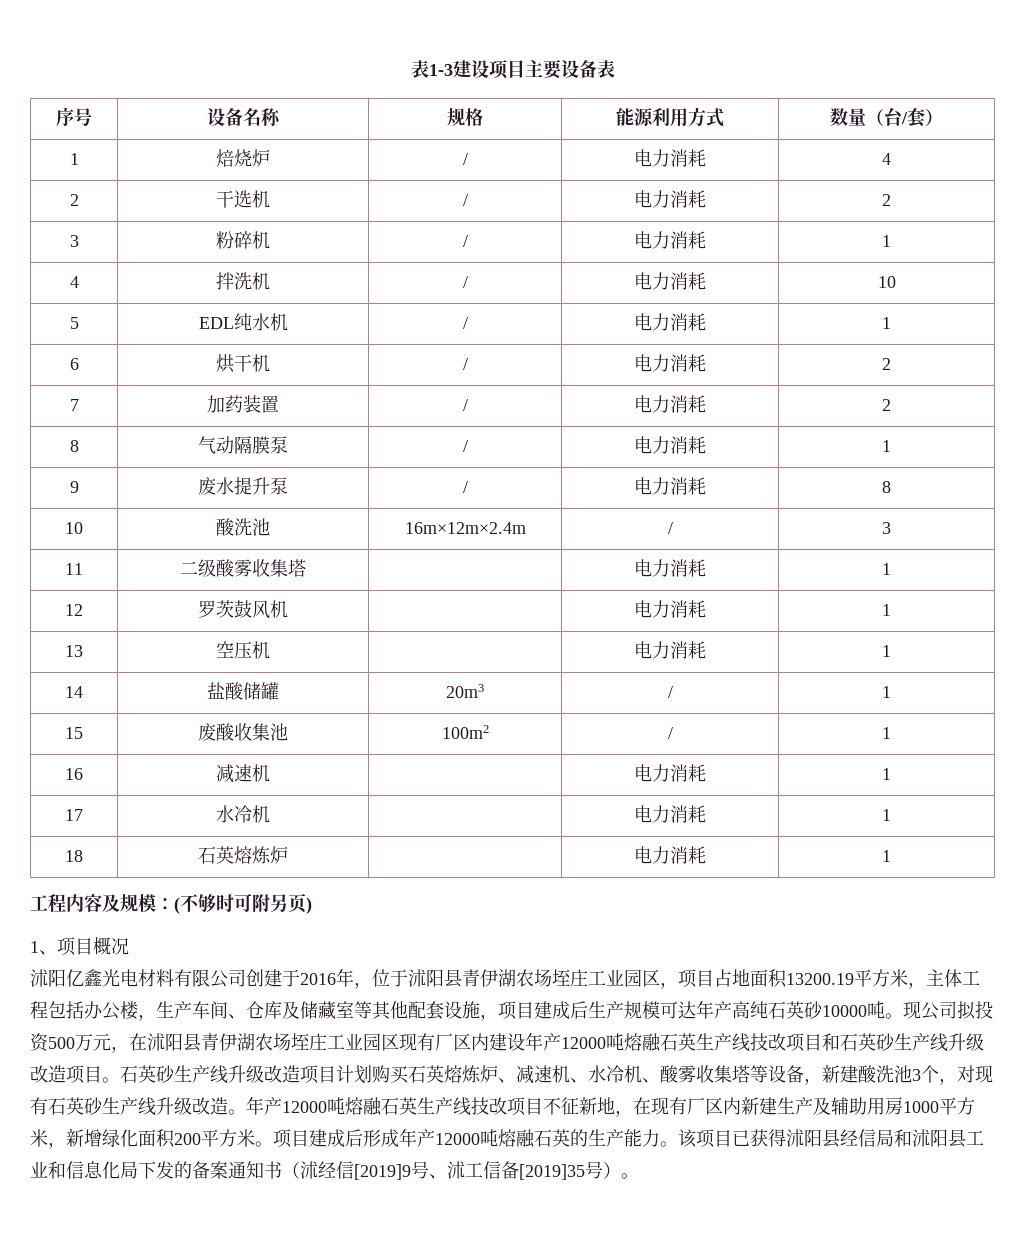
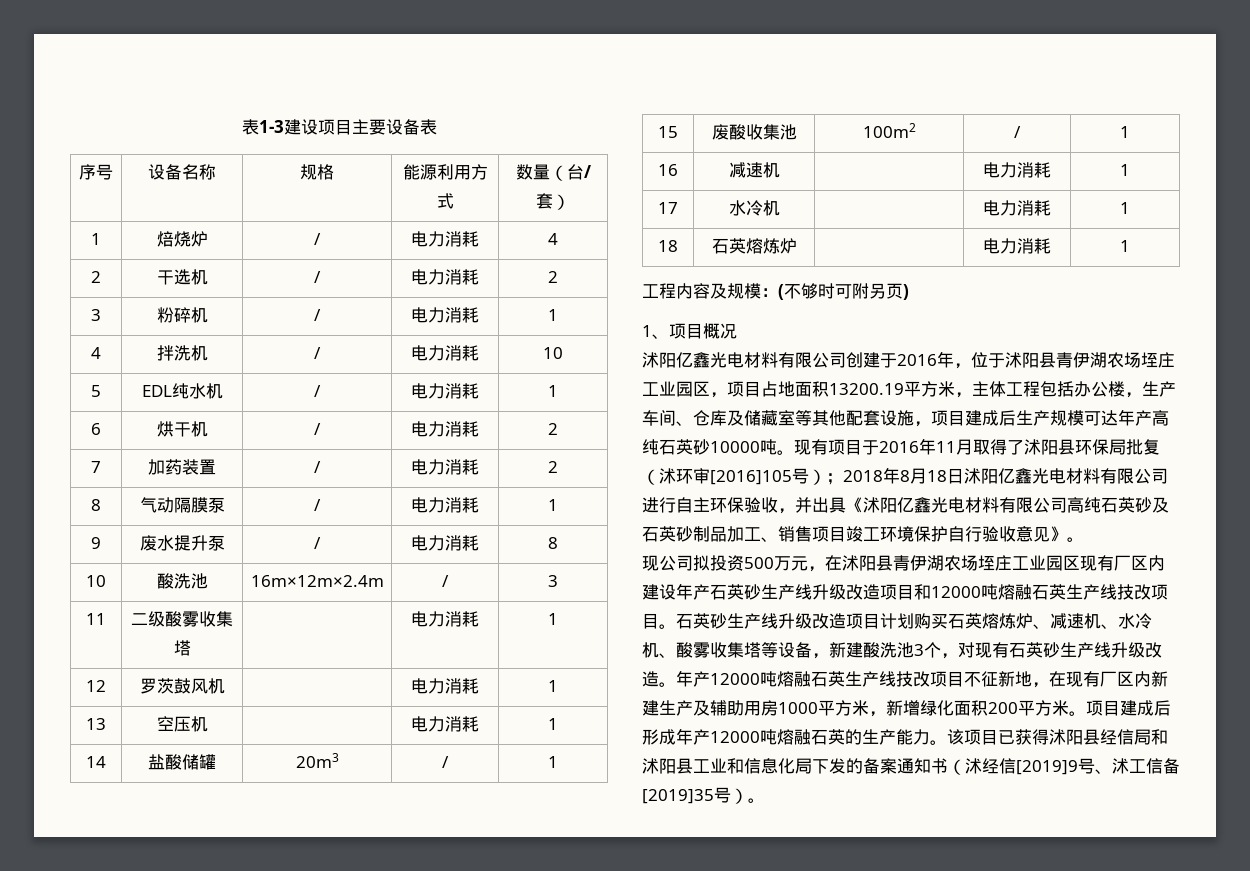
- 现公司拟投资500万元，在沭阳县青伊湖农场垤庄工业园区现有厂区内建设年产12000吨熔融石英生产线技改项目和石英砂生产线升级改造项目。
+ 现有项目于2016年11月取得了沭阳县环保局批复（沭环审[2016]105号）；2018年8月18日沭阳亿鑫光电材料有限公司进行自主环保验收，并出具《沭阳亿鑫光电材料有限公司高纯石英砂及石英砂制品加工、销售项目竣工环境保护自行验收意见》。
+ 现公司拟投资500万元，在沭阳县青伊湖农场垤庄工业园区现有厂区内建设年产石英砂生产线升级改造项目和12000吨熔融石英生产线技改项目。

